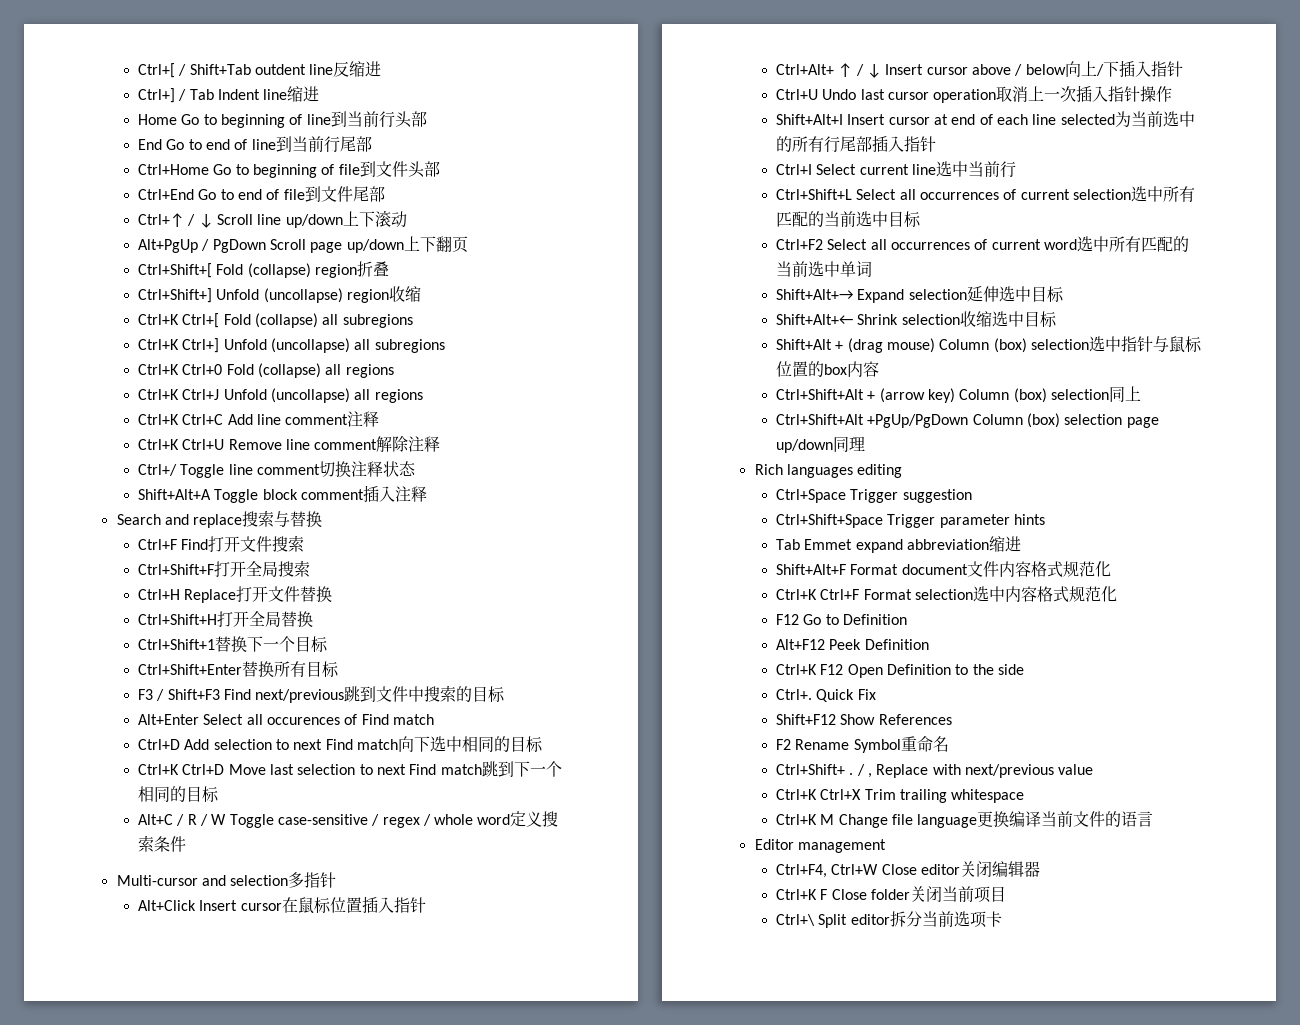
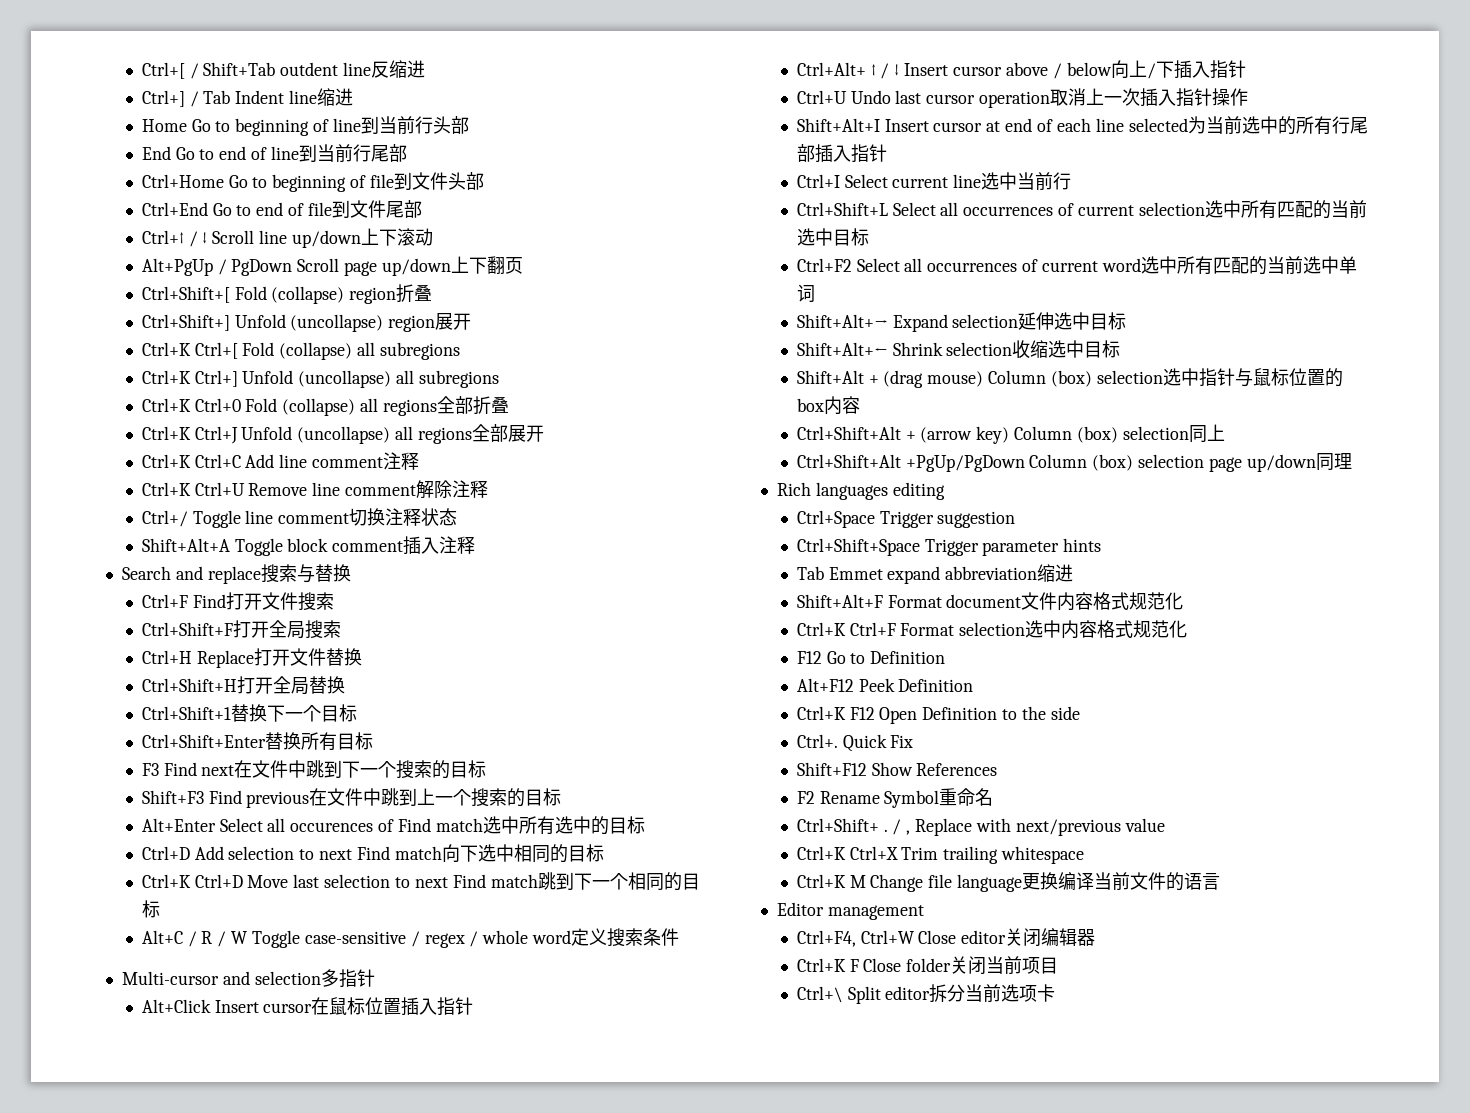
- Ctrl+Shift+] Unfold (uncollapse) region收缩
+ Ctrl+Shift+] Unfold (uncollapse) region展开
- Ctrl+K Ctrl+0 Fold (collapse) all regions
+ Ctrl+K Ctrl+0 Fold (collapse) all regions全部折叠
- Ctrl+K Ctrl+J Unfold (uncollapse) all regions
+ Ctrl+K Ctrl+J Unfold (uncollapse) all regions全部展开
- F3 / Shift+F3 Find next/previous跳到文件中搜索的目标
+ F3 Find next在文件中跳到下一个搜索的目标
+ Shift+F3 Find previous在文件中跳到上一个搜索的目标
- Alt+Enter Select all occurences of Find match
+ Alt+Enter Select all occurences of Find match选中所有选中的目标

